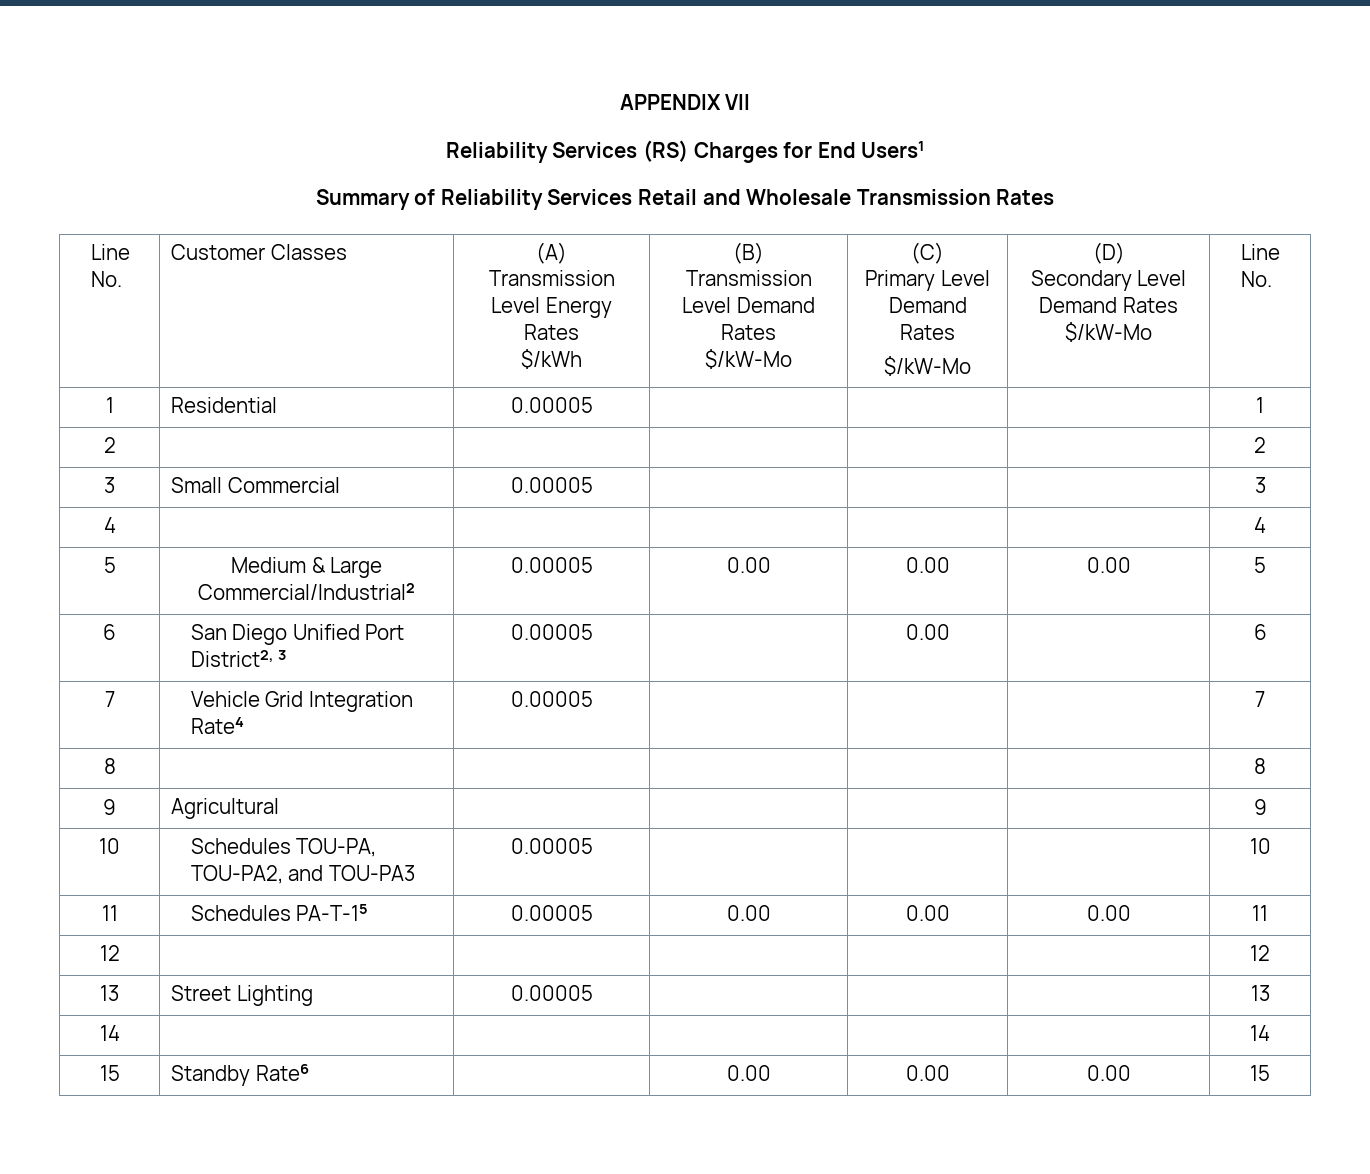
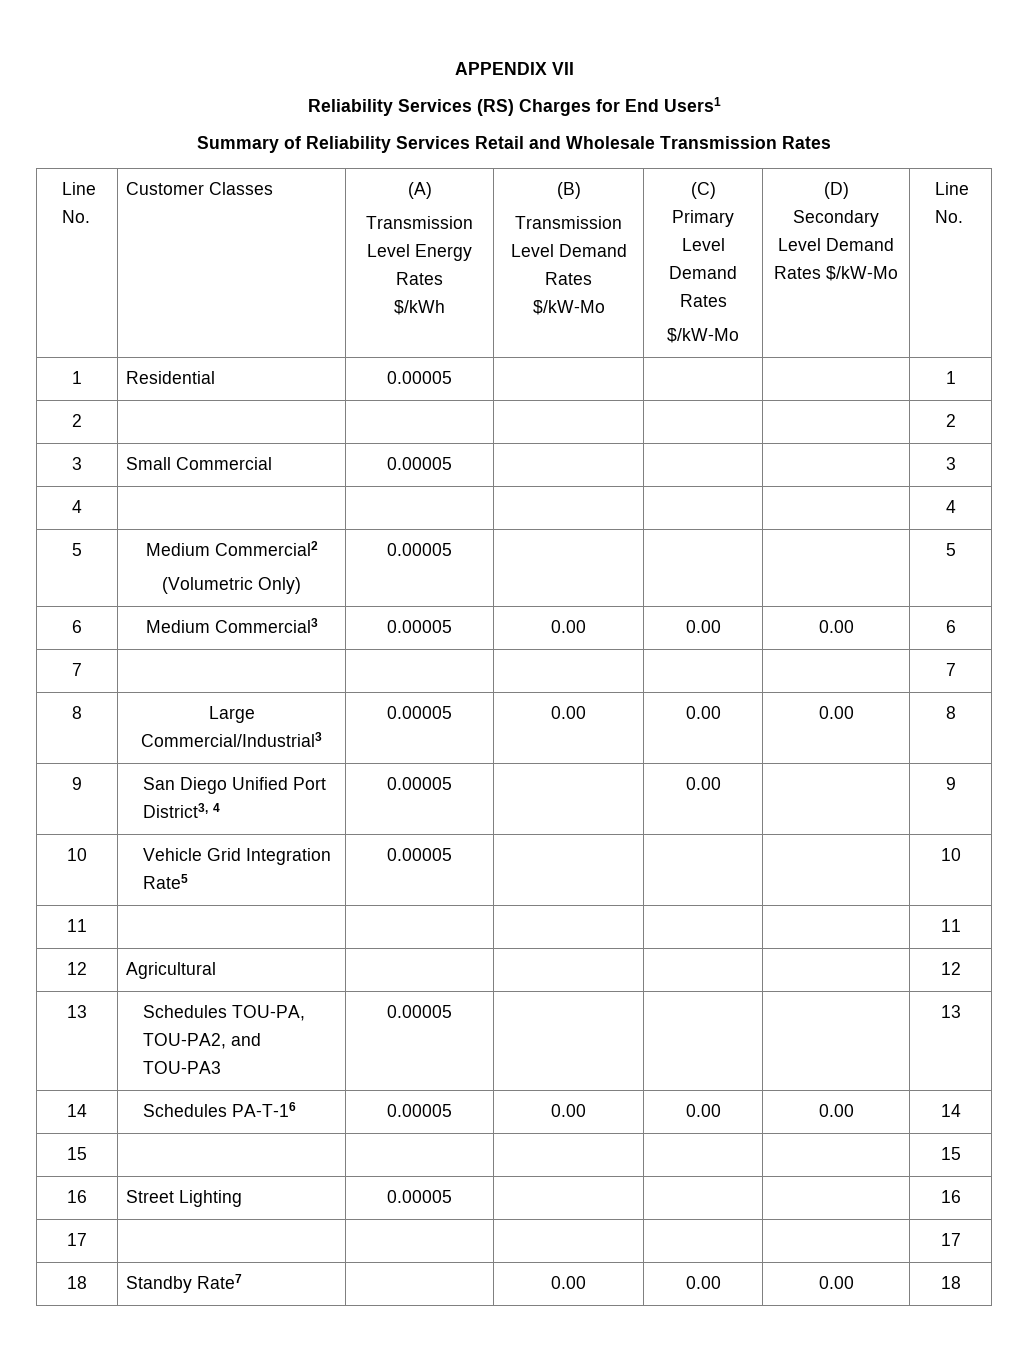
- 5 | Medium & Large Commercial/Industrial2 | 0.00005 | 0.00 | 0.00 | 0.00 | 5
- 6 | San Diego Unified Port District2, 3 | 0.00005 | | 0.00 | | 6
- 7 | Vehicle Grid Integration Rate4 | 0.00005 | | | | 7
- 8 | | | | | | 8
- 9 | Agricultural | | | | | 9
- 10 | Schedules TOU-PA, TOU-PA2, and TOU-PA3 | 0.00005 | | | | 10
- 11 | Schedules PA-T-15 | 0.00005 | 0.00 | 0.00 | 0.00 | 11
- 12 | | | | | | 12
- 13 | Street Lighting | 0.00005 | | | | 13
- 14 | | | | | | 14
- 15 | Standby Rate6 | | 0.00 | 0.00 | 0.00 | 15
+ 5 | Medium Commercial2
+ (Volumetric Only) | 0.00005 | | | | 5
+ 6 | Medium Commercial3 | 0.00005 | 0.00 | 0.00 | 0.00 | 6
+ 7 | | | | | | 7
+ 8 | Large Commercial/Industrial3 | 0.00005 | 0.00 | 0.00 | 0.00 | 8
+ 9 | San Diego Unified Port District3, 4 | 0.00005 | | 0.00 | | 9
+ 10 | Vehicle Grid Integration Rate5 | 0.00005 | | | | 10
+ 11 | | | | | | 11
+ 12 | Agricultural | | | | | 12
+ 13 | Schedules TOU-PA, TOU-PA2, and TOU-PA3 | 0.00005 | | | | 13
+ 14 | Schedules PA-T-16 | 0.00005 | 0.00 | 0.00 | 0.00 | 14
+ 15 | | | | | | 15
+ 16 | Street Lighting | 0.00005 | | | | 16
+ 17 | | | | | | 17
+ 18 | Standby Rate7 | | 0.00 | 0.00 | 0.00 | 18

